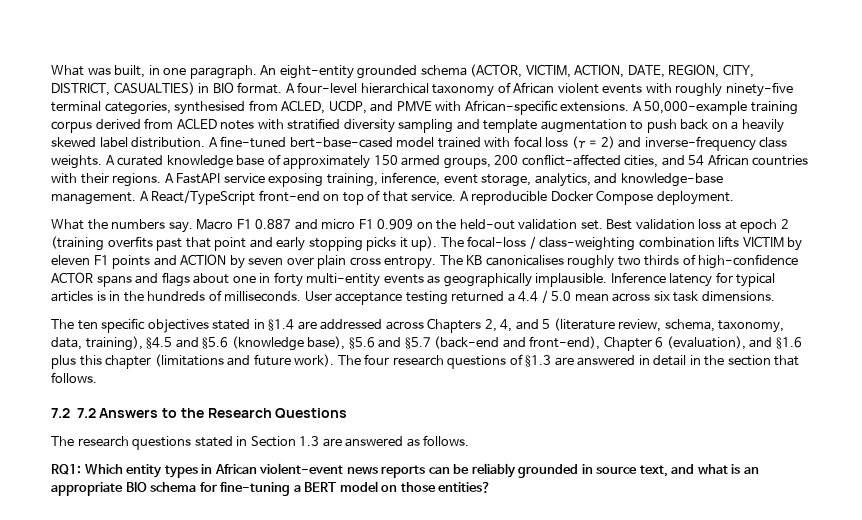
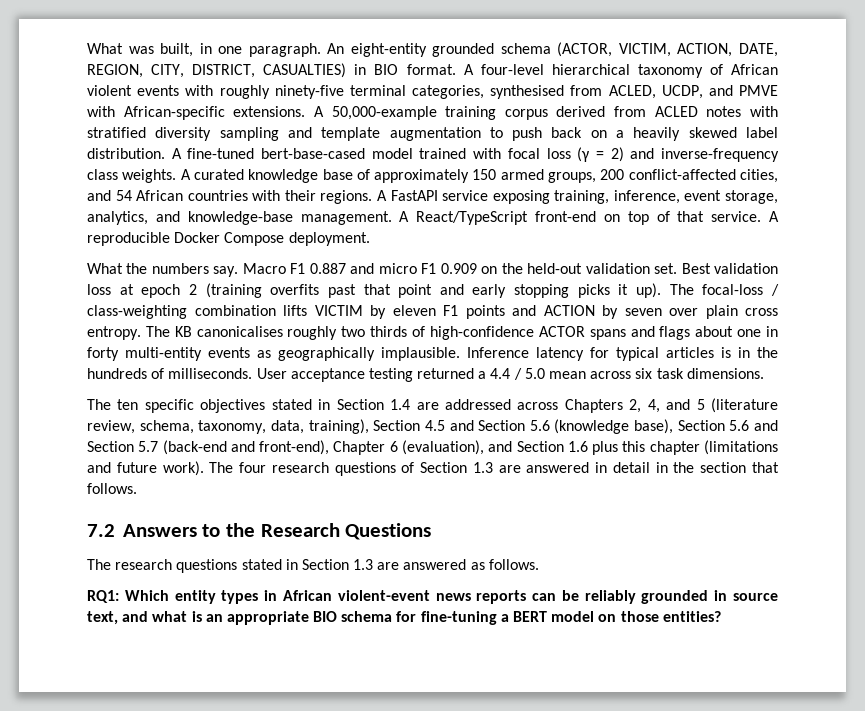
- The ten specific objectives stated in §1.4 are addressed across Chapters 2, 4, and 5 (literature review, schema, taxonomy, data, training), §4.5 and §5.6 (knowledge base), §5.6 and §5.7 (back-end and front-end), Chapter 6 (evaluation), and §1.6 plus this chapter (limitations and future work).
+ The ten specific objectives stated in Section 1.4 are addressed across Chapters 2, 4, and 5 (literature review, schema, taxonomy, data, training), Section 4.5 and Section 5.6 (knowledge base), Section 5.6 and Section 5.7 (back-end and front-end), Chapter 6 (evaluation), and Section 1.6 plus this chapter (limitations and future work).
- The four research questions of §1.3 are answered in detail in the section that follows.
+ The four research questions of Section 1.3 are answered in detail in the section that follows.
- 7.2 7.2 Answers to the Research Questions
+ 7.2 Answers to the Research Questions

